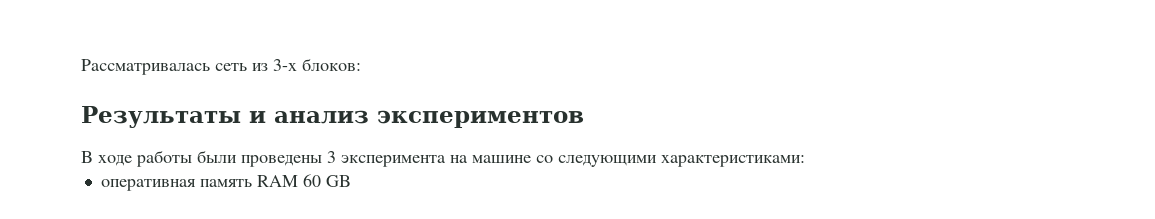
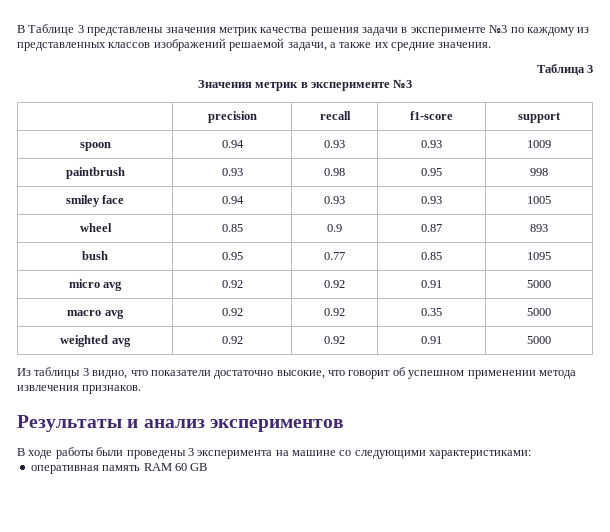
- Рассматривалась сеть из 3-х блоков:
+ В Таблице 3 представлены значения метрик качества решения задачи в эксперименте №3 по каждому из представленных классов изображений решаемой задачи, а также их средние значения.
+ Таблица 3
+ Значения метрик в эксперименте №3
+ | precision | recall | f1-score | support
+ spoon | 0.94 | 0.93 | 0.93 | 1009
+ paintbrush | 0.93 | 0.98 | 0.95 | 998
+ smiley face | 0.94 | 0.93 | 0.93 | 1005
+ wheel | 0.85 | 0.9 | 0.87 | 893
+ bush | 0.95 | 0.77 | 0.85 | 1095
+ micro avg | 0.92 | 0.92 | 0.91 | 5000
+ macro avg | 0.92 | 0.92 | 0.35 | 5000
+ weighted avg | 0.92 | 0.92 | 0.91 | 5000
+ Из таблицы 3 видно, что показатели достаточно высокие, что говорит об успешном применении метода извлечения признаков.

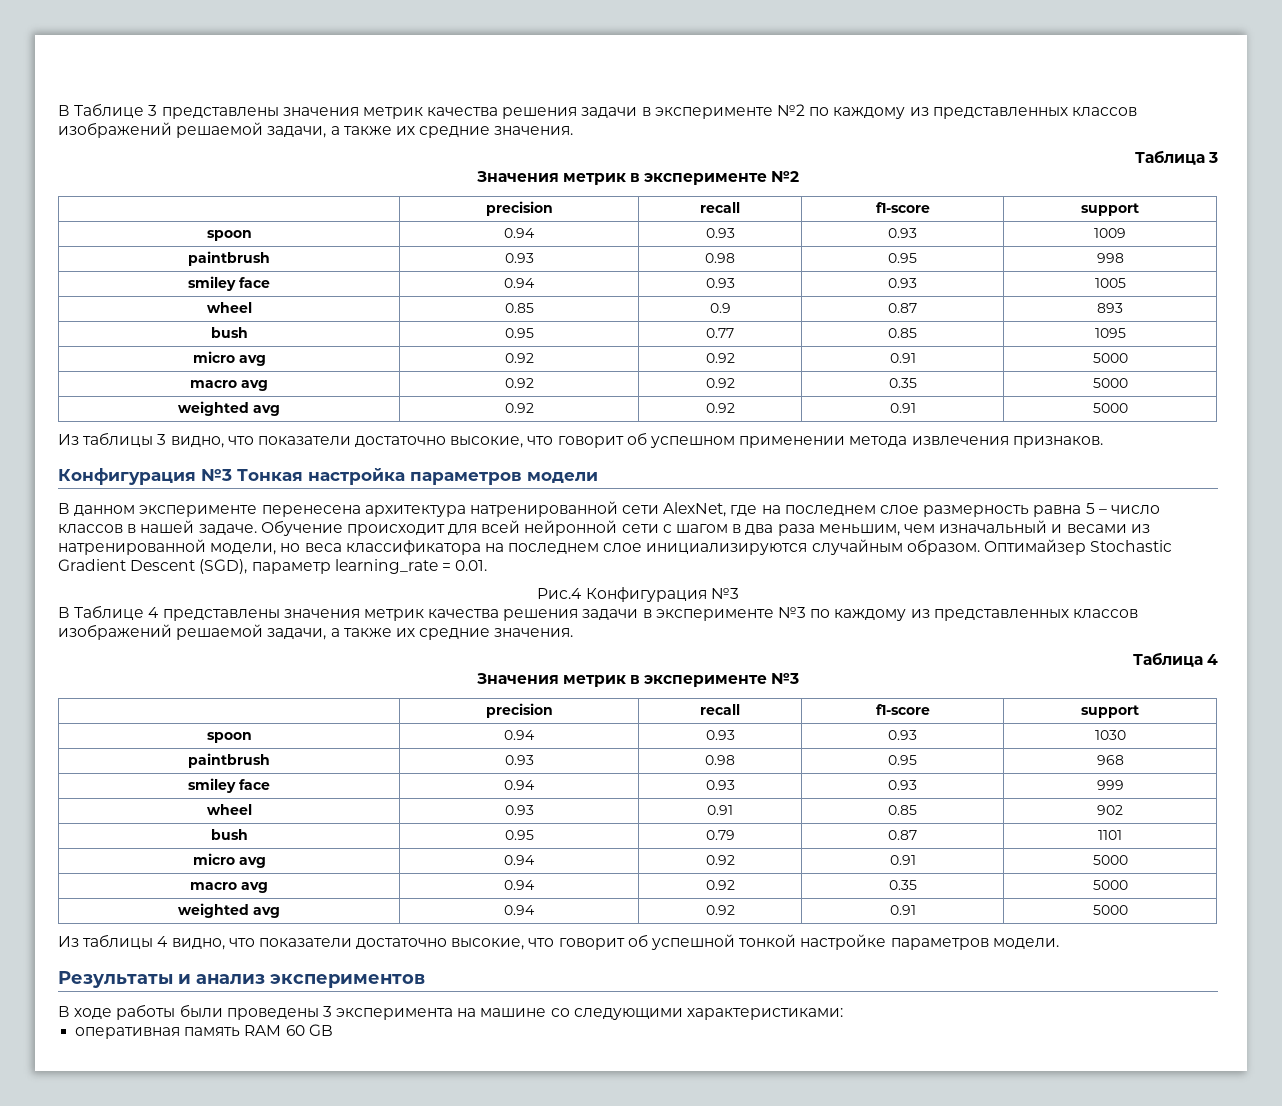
- В Таблице 3 представлены значения метрик качества решения задачи в эксперименте №3 по каждому из представленных классов изображений решаемой задачи, а также их средние значения.
+ В Таблице 3 представлены значения метрик качества решения задачи в эксперименте №2 по каждому из представленных классов изображений решаемой задачи, а также их средние значения.
- Значения метрик в эксперименте №3
+ Значения метрик в эксперименте №2
+ Конфигурация №3 Тонкая настройка параметров модели
+ В данном эксперименте перенесена архитектура натренированной сети AlexNet, где на последнем слое размерность равна 5 – число классов в нашей задаче. Обучение происходит для всей нейронной сети c шагом в два раза меньшим, чем изначальный и весами из натренированной модели, но веса классификатора на последнем слое инициализируются случайным образом. Оптимайзер Stochastic Gradient Descent (SGD), параметр learning_rate = 0.01.
+ Рис.4 Конфигурация №3
+ В Таблице 4 представлены значения метрик качества решения задачи в эксперименте №3 по каждому из представленных классов изображений решаемой задачи, а также их средние значения.
+ Таблица 4
+ Значения метрик в эксперименте №3
+ | precision | recall | f1-score | support
+ spoon | 0.94 | 0.93 | 0.93 | 1030
+ paintbrush | 0.93 | 0.98 | 0.95 | 968
+ smiley face | 0.94 | 0.93 | 0.93 | 999
+ wheel | 0.93 | 0.91 | 0.85 | 902
+ bush | 0.95 | 0.79 | 0.87 | 1101
+ micro avg | 0.94 | 0.92 | 0.91 | 5000
+ macro avg | 0.94 | 0.92 | 0.35 | 5000
+ weighted avg | 0.94 | 0.92 | 0.91 | 5000
+ Из таблицы 4 видно, что показатели достаточно высокие, что говорит об успешной тонкой настройке параметров модели.

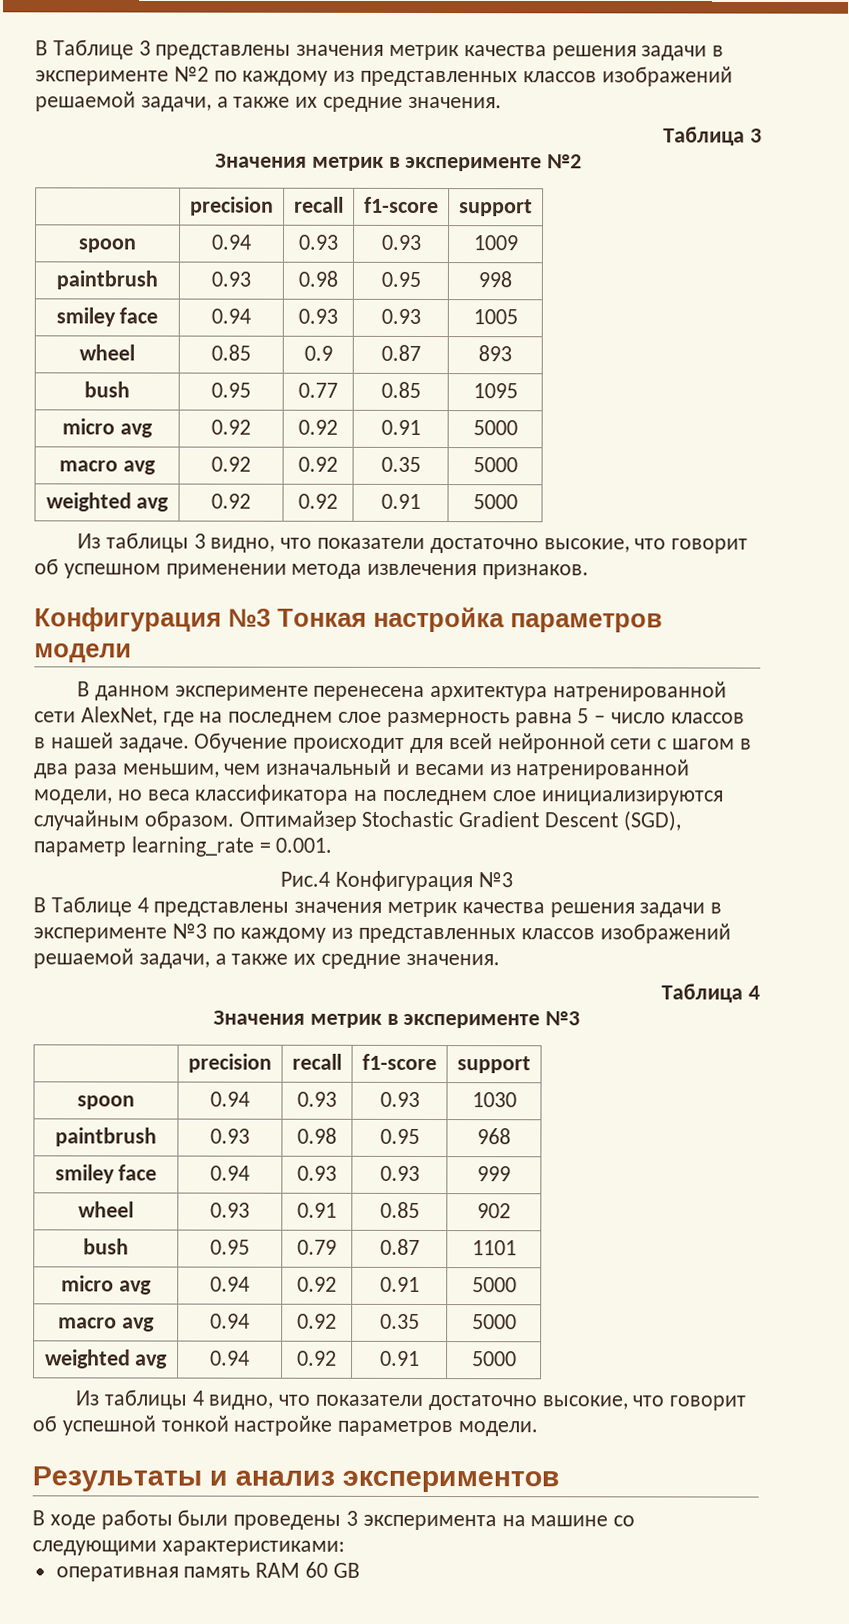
- Оптимайзер Stochastic Gradient Descent (SGD), параметр learning_rate = 0.01.
+ Оптимайзер Stochastic Gradient Descent (SGD), параметр learning_rate = 0.001.

